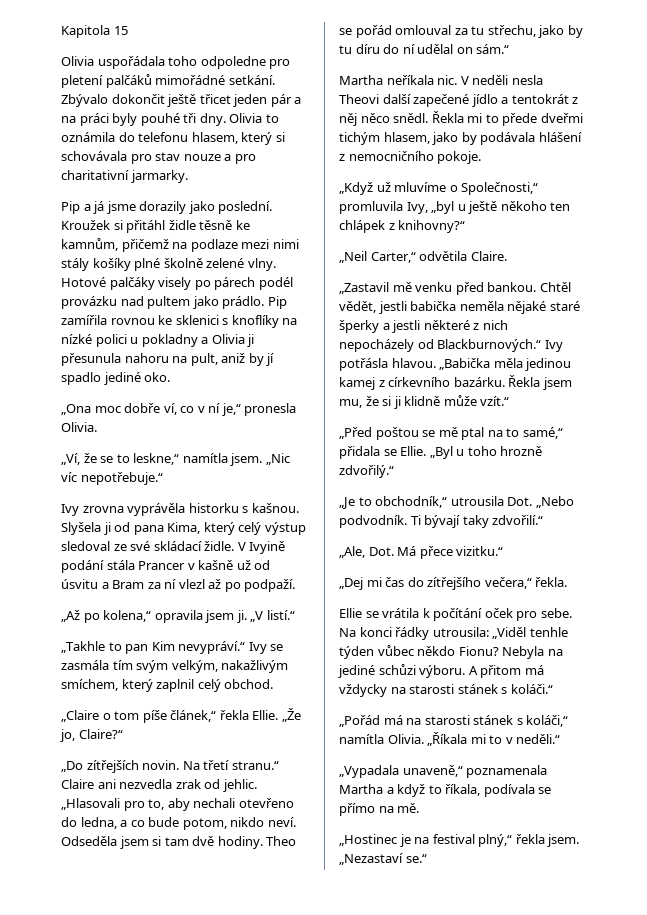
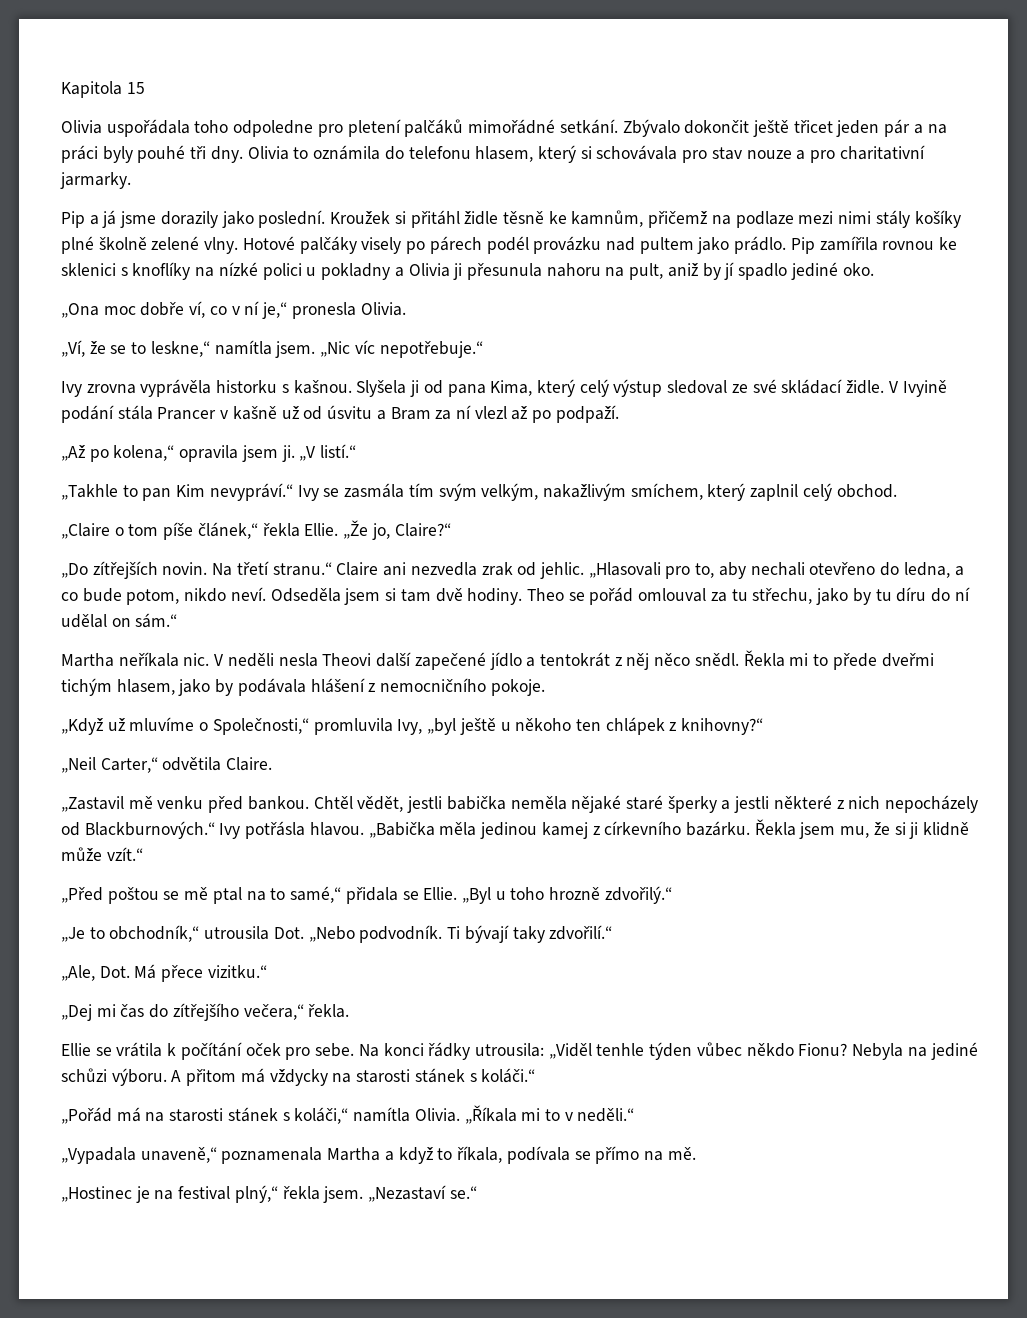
- „Když už mluvíme o Společnosti,“ promluvila Ivy, „byl u ještě někoho ten chlápek z knihovny?“
+ „Když už mluvíme o Společnosti,“ promluvila Ivy, „byl ještě u někoho ten chlápek z knihovny?“

